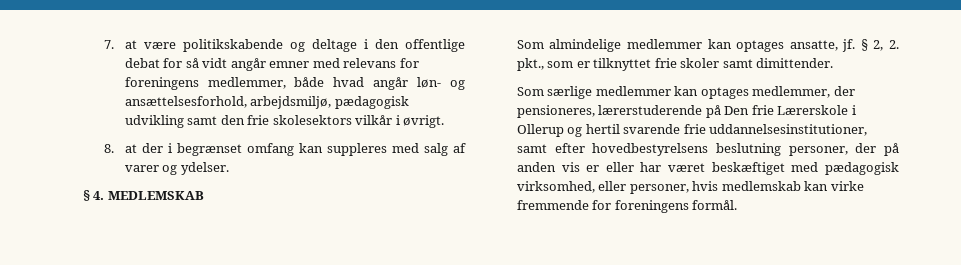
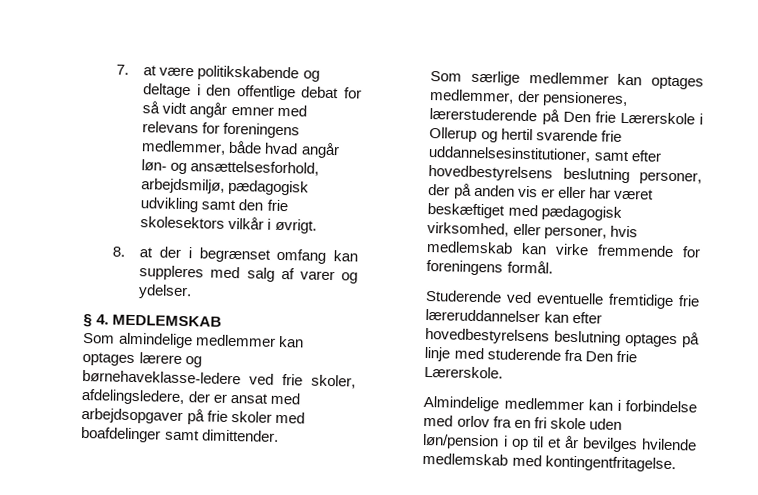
- Som almindelige medlemmer kan optages ansatte, jf. § 2, 2. pkt., som er tilknyttet frie skoler samt dimittender.
+ Som almindelige medlemmer kan optages lærere og børnehaveklasse-ledere ved frie skoler, afdelingsledere, der er ansat med arbejdsopgaver på frie skoler med boafdelinger samt dimittender.
+ Studerende ved eventuelle fremtidige frie læreruddannelser kan efter hovedbestyrelsens beslutning optages på linje med studerende fra Den frie Lærerskole.
+ Almindelige medlemmer kan i forbindelse med orlov fra en fri skole uden løn/pension i op til et år bevilges hvilende medlemskab med kontingentfritagelse.

